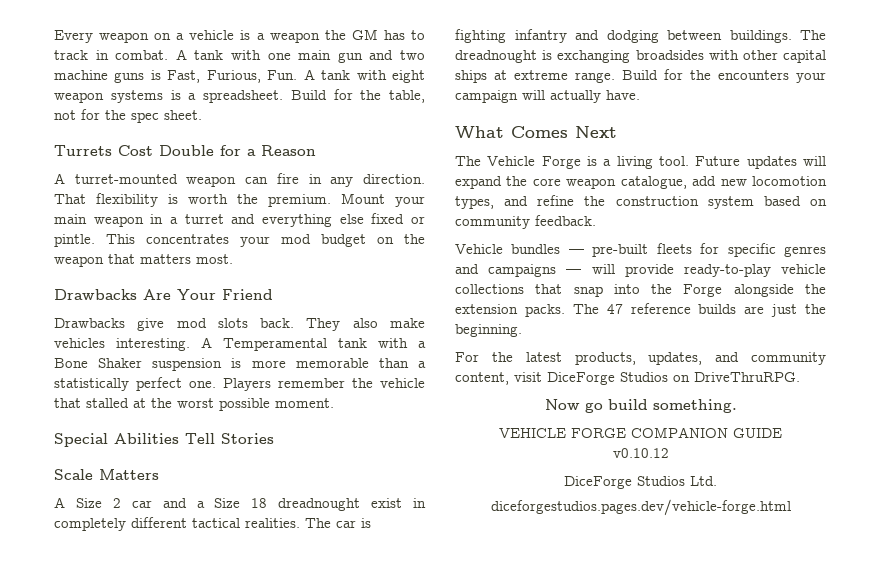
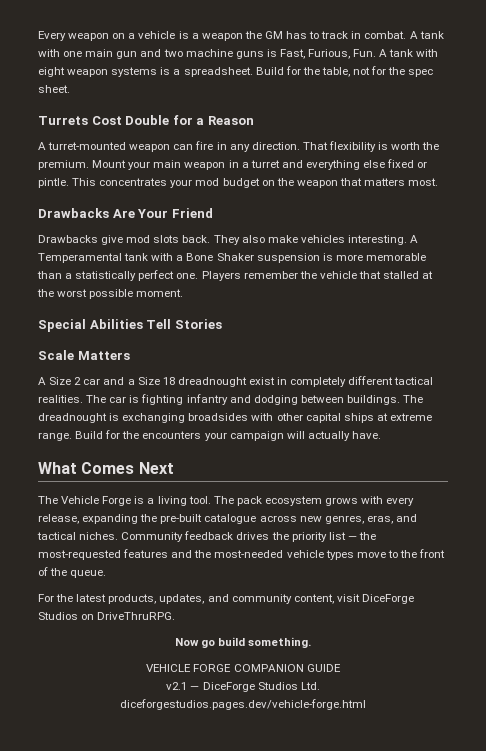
- Future updates will expand the core weapon catalogue, add new locomotion types, and refine the construction system based on community feedback.
- Vehicle bundles — pre-built fleets for specific genres and campaigns — will provide ready-to-play vehicle collections that snap into the Forge alongside the extension packs. The 47 reference builds are just the beginning.
+ The pack ecosystem grows with every release, expanding the pre-built catalogue across new genres, eras, and tactical niches. Community feedback drives the priority list — the most-requested features and the most-needed vehicle types move to the front of the queue.
- v0.10.12
- DiceForge Studios Ltd.
+ v2.1 — DiceForge Studios Ltd.

